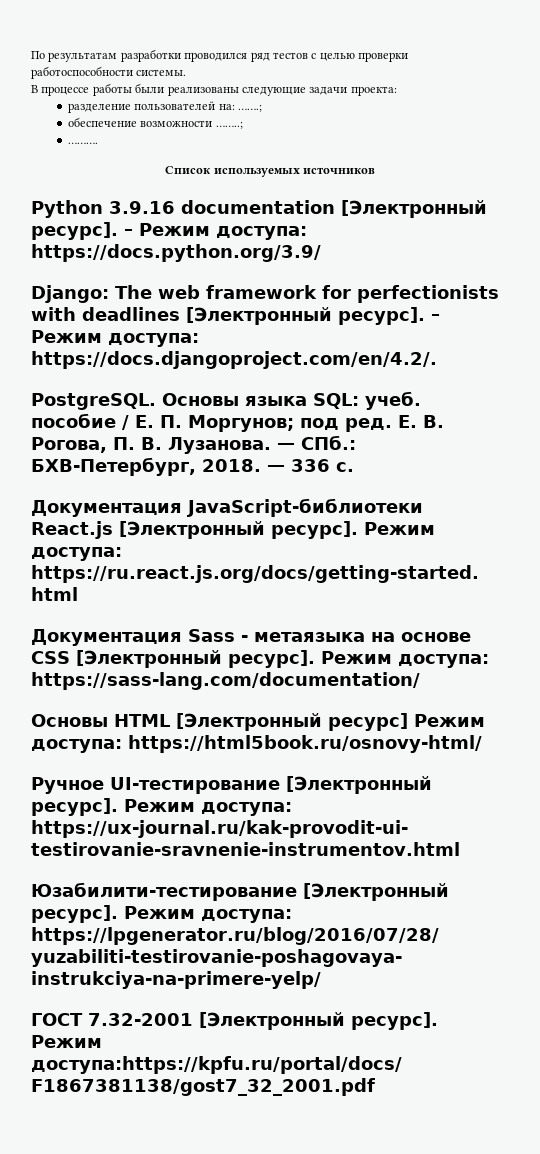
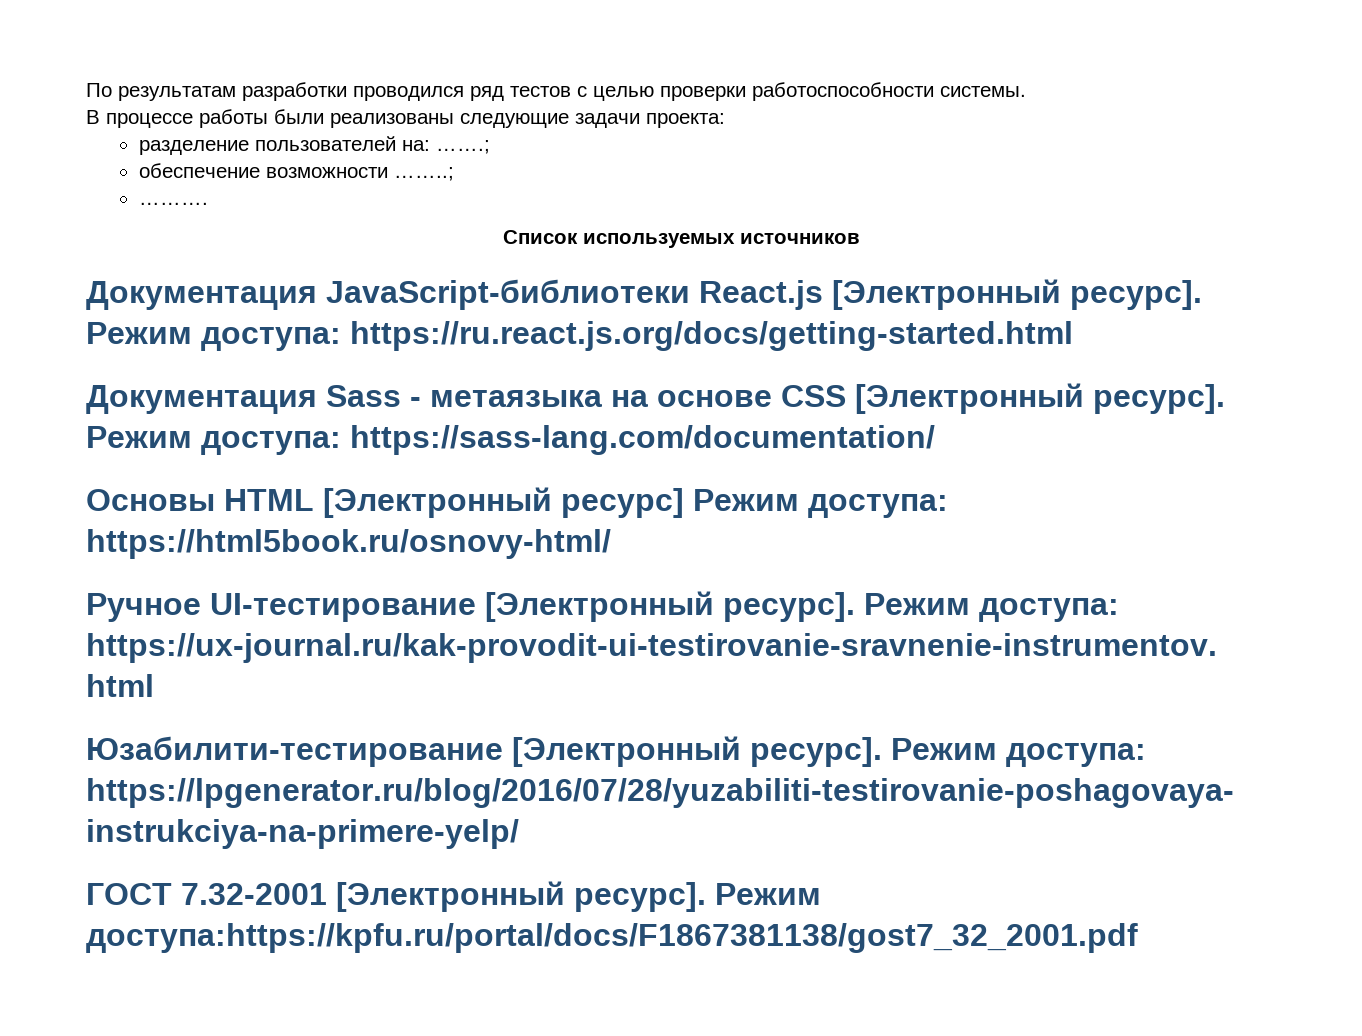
- Python 3.9.16 documentation [Электронный ресурс]. – Режим доступа: https://docs.python.org/3.9/
- Django: The web framework for perfectionists with deadlines [Электронный ресурс]. – Режим доступа: https://docs.djangoproject.com/en/4.2/.
- PostgreSQL. Основы языка SQL: учеб. пособие / Е. П. Моргунов; под ред. Е. В. Рогова, П. В. Лузанова. — СПб.: БХВ-Петербург, 2018. — 336 с.

